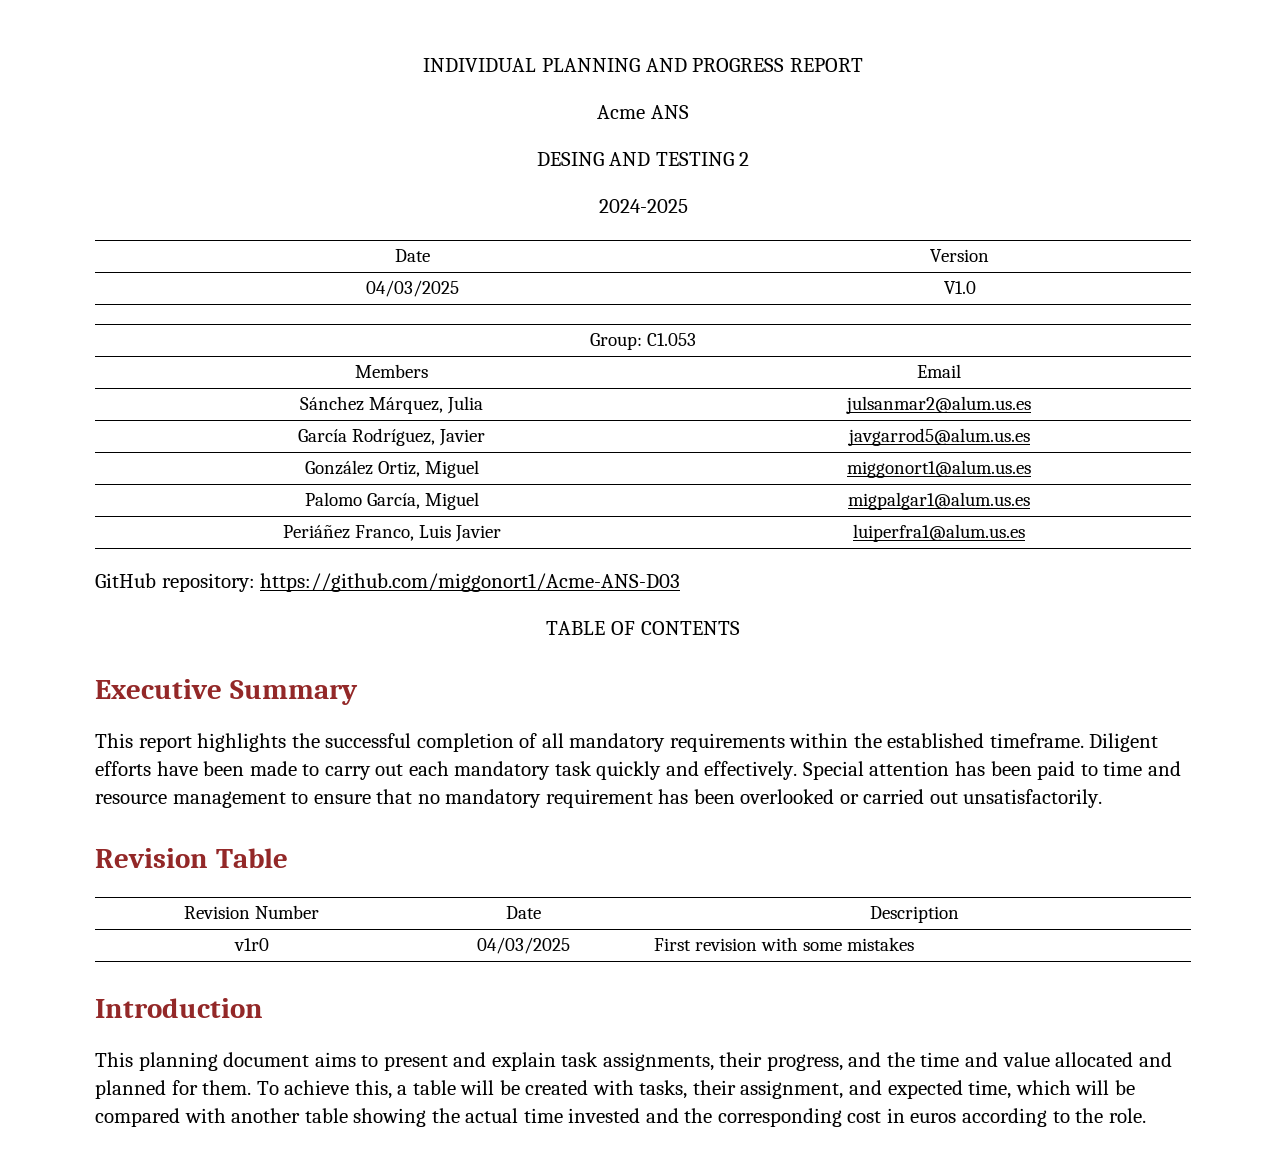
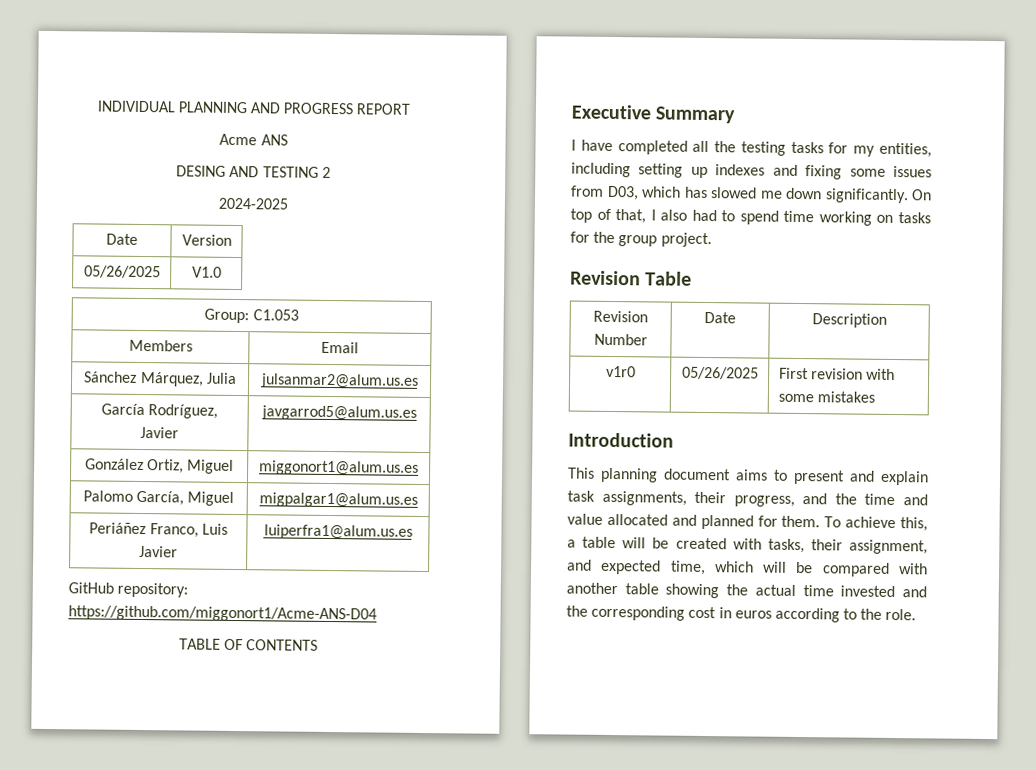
- 04/03/2025 | V1.0
+ 05/26/2025 | V1.0
- GitHub repository: https://github.com/miggonort1/Acme-ANS-D03
+ GitHub repository: https://github.com/miggonort1/Acme-ANS-D04
- This report highlights the successful completion of all mandatory requirements within the established timeframe. Diligent efforts have been made to carry out each mandatory task quickly and effectively. Special attention has been paid to time and resource management to ensure that no mandatory requirement has been overlooked or carried out unsatisfactorily.
+ I have completed all the testing tasks for my entities, including setting up indexes and fixing some issues from D03, which has slowed me down significantly. On top of that, I also had to spend time working on tasks for the group project.
- v1r0 | 04/03/2025 | First revision with some mistakes
+ v1r0 | 05/26/2025 | First revision with some mistakes

